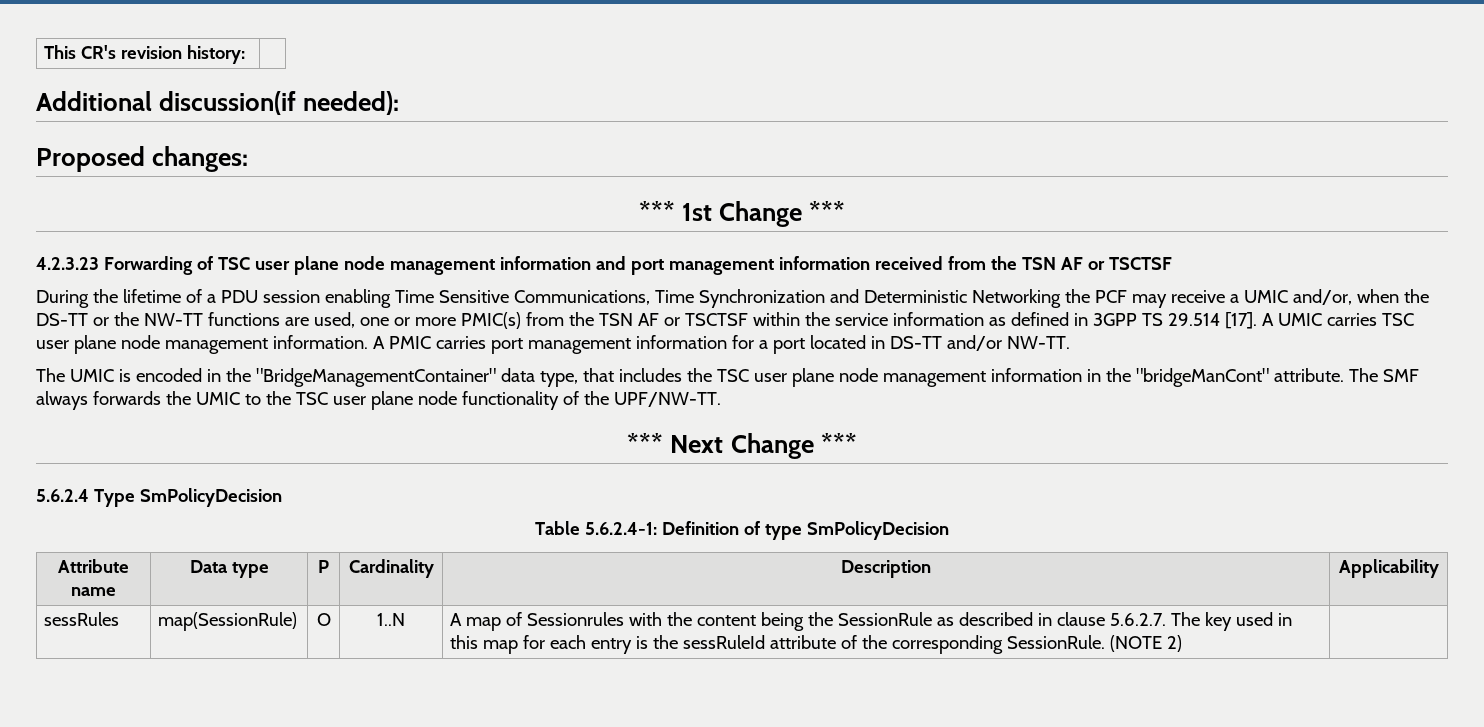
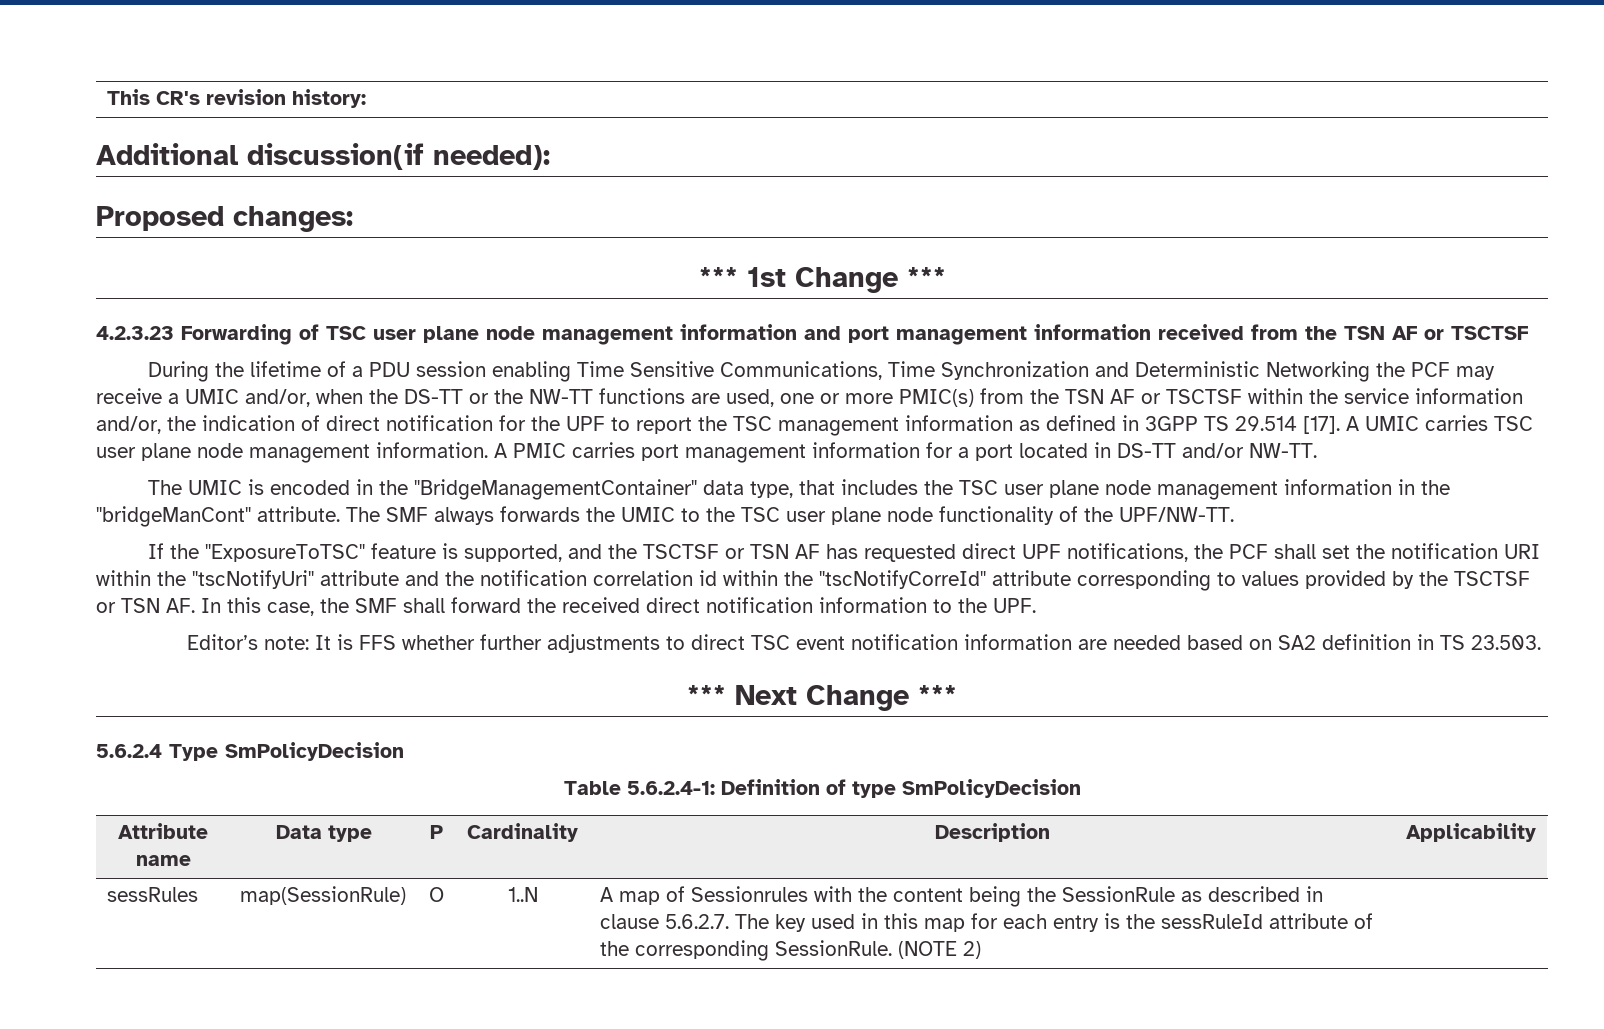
- During the lifetime of a PDU session enabling Time Sensitive Communications, Time Synchronization and Deterministic Networking the PCF may receive a UMIC and/or, when the DS-TT or the NW-TT functions are used, one or more PMIC(s) from the TSN AF or TSCTSF within the service information as defined in 3GPP TS 29.514 [17].
+ During the lifetime of a PDU session enabling Time Sensitive Communications, Time Synchronization and Deterministic Networking the PCF may receive a UMIC and/or, when the DS-TT or the NW-TT functions are used, one or more PMIC(s) from the TSN AF or TSCTSF within the service information and/or, the indication of direct notification for the UPF to report the TSC management information as defined in 3GPP TS 29.514 [17].
+ If the "ExposureToTSC" feature is supported, and the TSCTSF or TSN AF has requested direct UPF notifications, the PCF shall set the notification URI within the "tscNotifyUri" attribute and the notification correlation id within the "tscNotifyCorreId" attribute corresponding to values provided by the TSCTSF or TSN AF. In this case, the SMF shall forward the received direct notification information to the UPF.
+ Editor’s note: It is FFS whether further adjustments to direct TSC event notification information are needed based on SA2 definition in TS 23.503.

